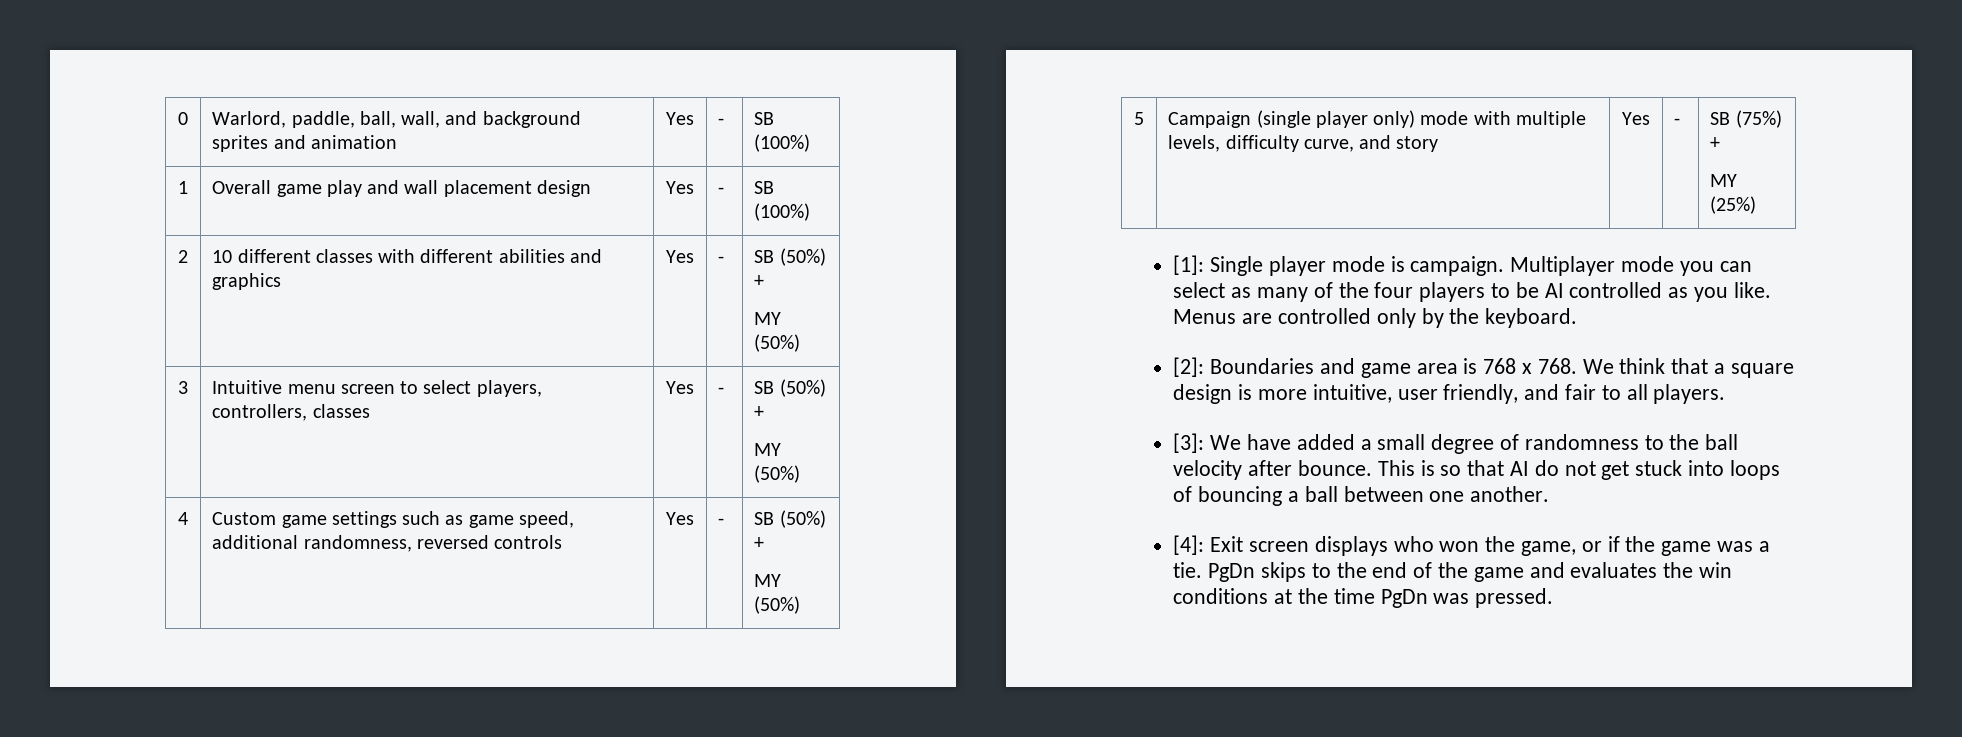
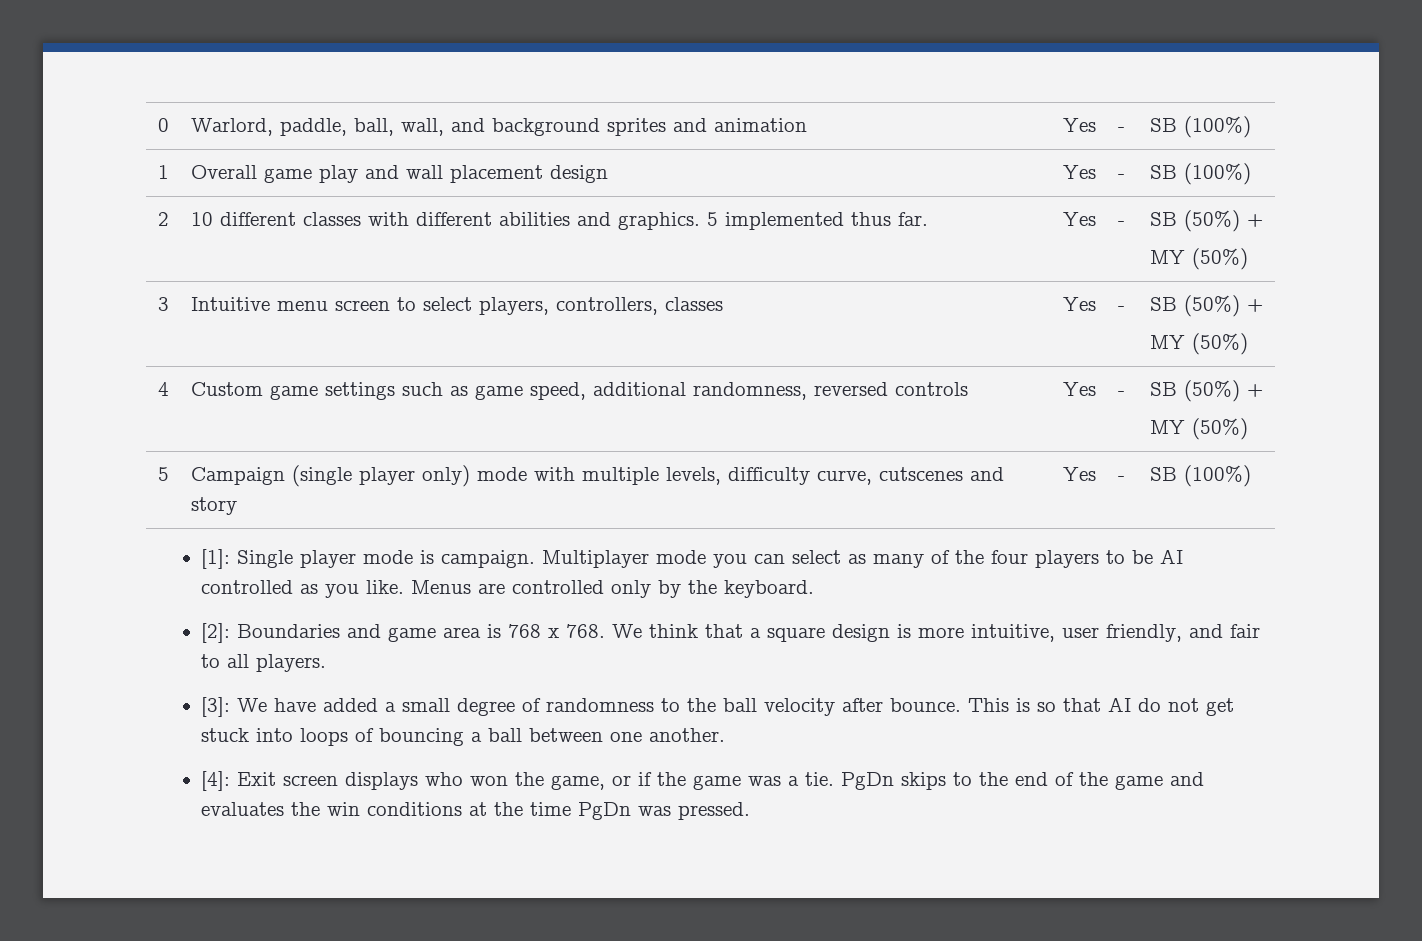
- 2 | 10 different classes with different abilities and graphics | Yes | - | SB (50%) +
+ 2 | 10 different classes with different abilities and graphics. 5 implemented thus far. | Yes | - | SB (50%) +
- 5 | Campaign (single player only) mode with multiple levels, difficulty curve, and story | Yes | - | SB (75%) +
- MY (25%)
+ 5 | Campaign (single player only) mode with multiple levels, difficulty curve, cutscenes and story | Yes | - | SB (100%)

